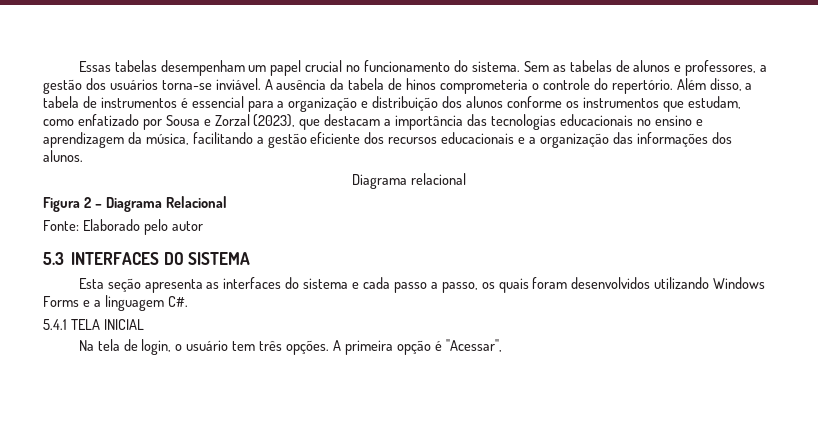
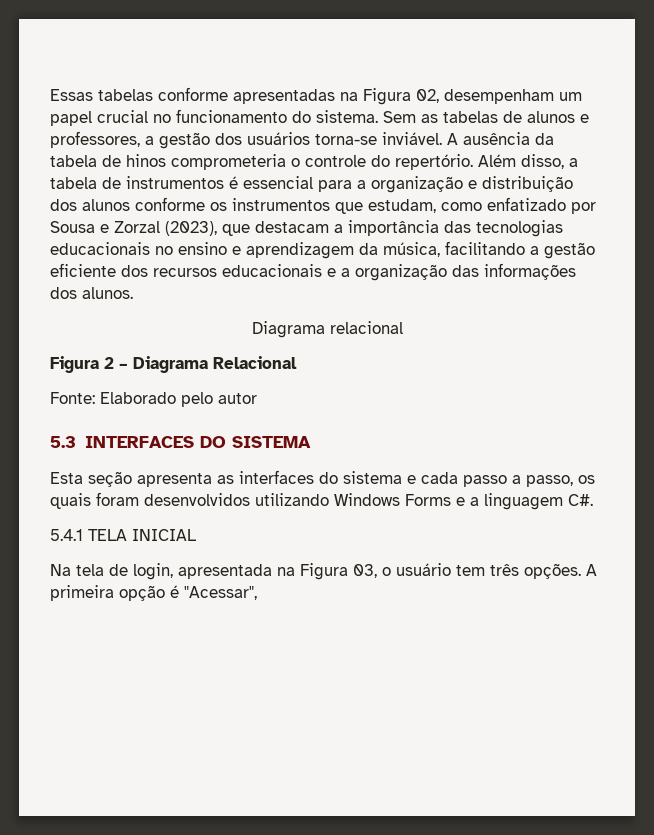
- Essas tabelas desempenham um papel crucial no funcionamento do sistema.
+ Essas tabelas conforme apresentadas na Figura 02, desempenham um papel crucial no funcionamento do sistema.
- Na tela de login, o usuário tem três opções.
+ Na tela de login, apresentada na Figura 03, o usuário tem três opções.

